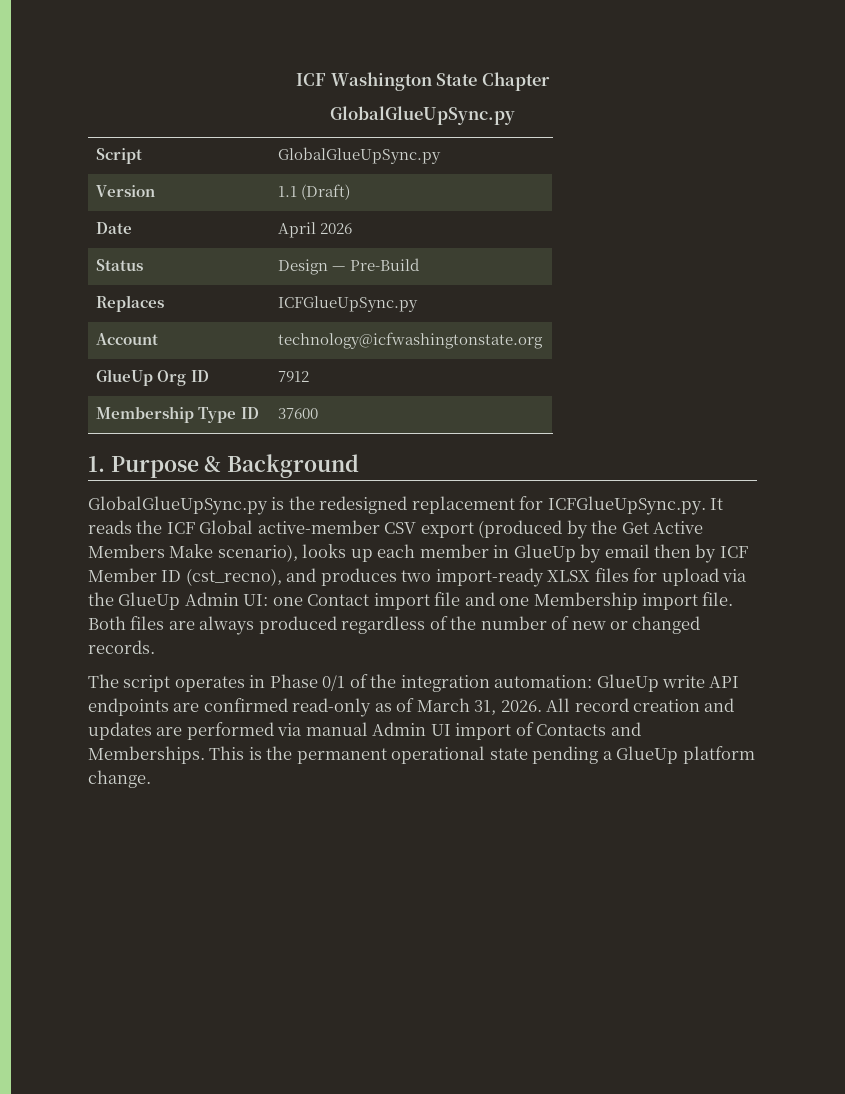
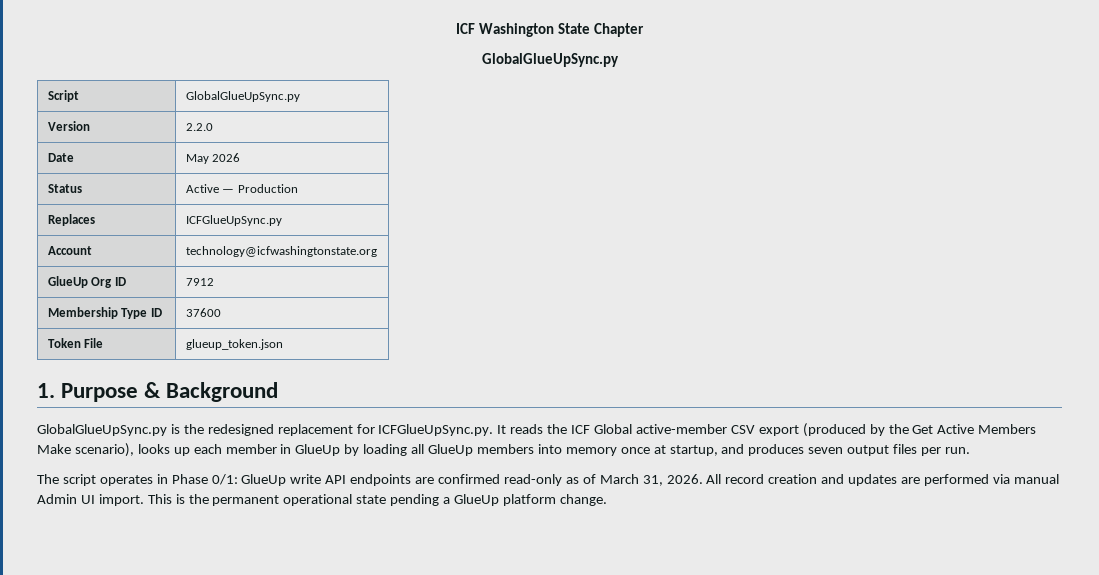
- Version | 1.1 (Draft)
+ Version | 2.2.0
- Date | April 2026
+ Date | May 2026
- Status | Design — Pre-Build
+ Status | Active — Production
+ Token File | glueup_token.json
- GlobalGlueUpSync.py is the redesigned replacement for ICFGlueUpSync.py. It reads the ICF Global active-member CSV export (produced by the Get Active Members Make scenario), looks up each member in GlueUp by email then by ICF Member ID (cst_recno), and produces two import-ready XLSX files for upload via the GlueUp Admin UI: one Contact import file and one Membership import file. Both files are always produced regardless of the number of new or changed records.
+ GlobalGlueUpSync.py is the redesigned replacement for ICFGlueUpSync.py. It reads the ICF Global active-member CSV export (produced by the Get Active Members Make scenario), looks up each member in GlueUp by loading all GlueUp members into memory once at startup, and produces seven output files per run.
- The script operates in Phase 0/1 of the integration automation: GlueUp write API endpoints are confirmed read-only as of March 31, 2026.
+ The script operates in Phase 0/1: GlueUp write API endpoints are confirmed read-only as of March 31, 2026.
- All record creation and updates are performed via manual Admin UI import of Contacts and Memberships.
+ All record creation and updates are performed via manual Admin UI import.

